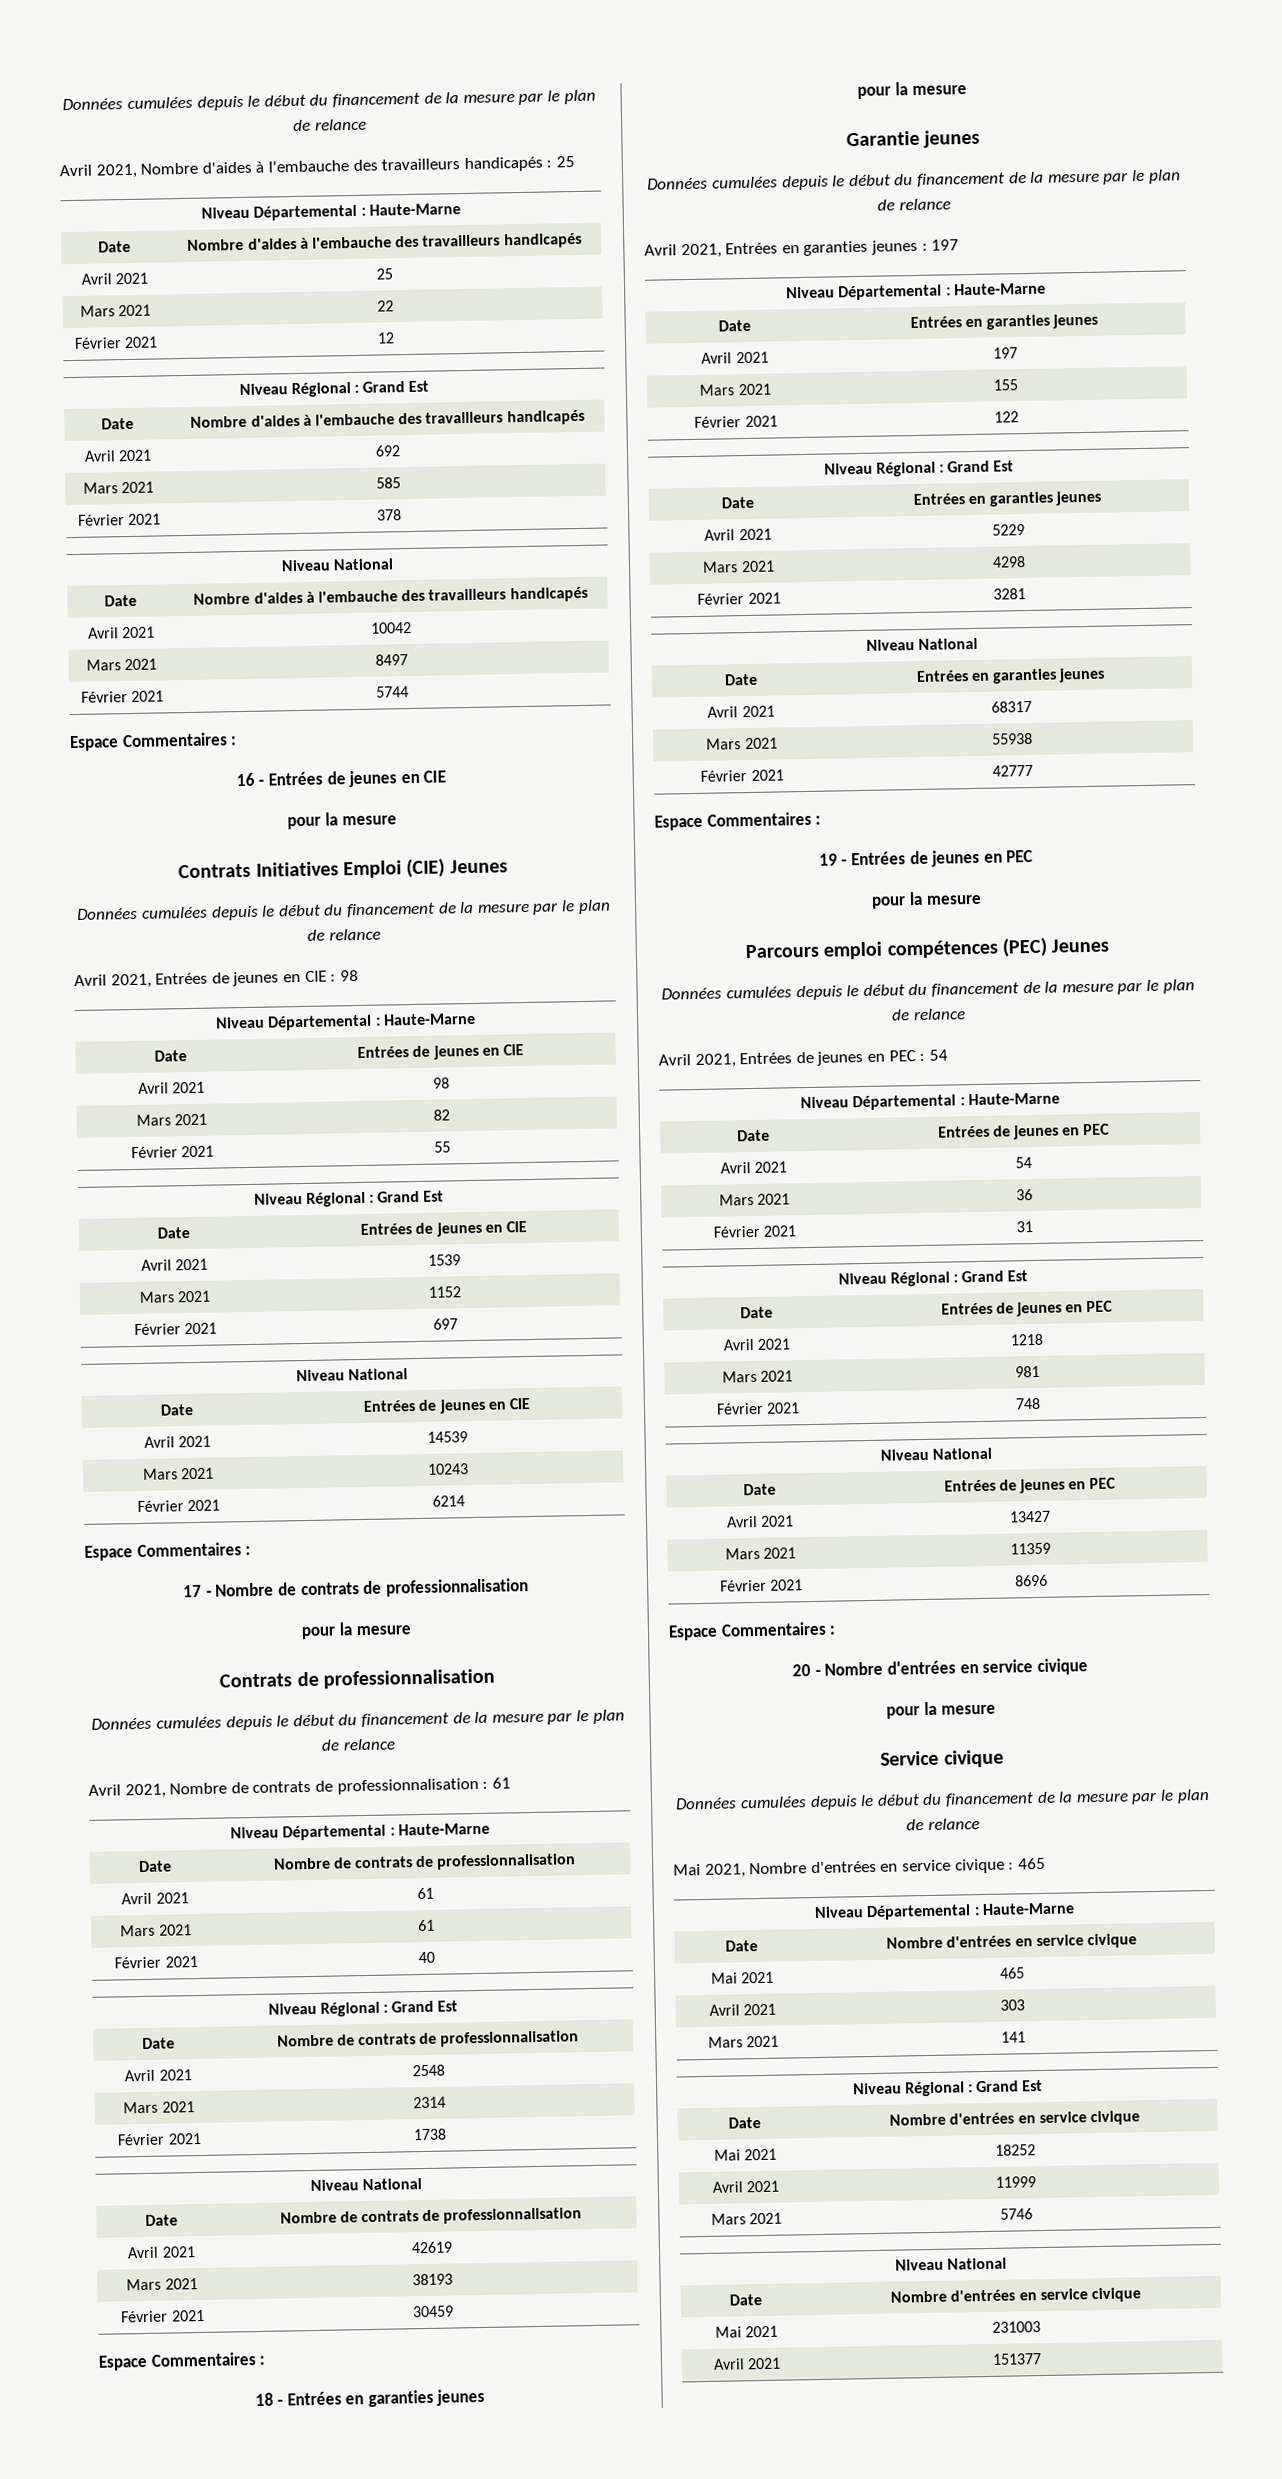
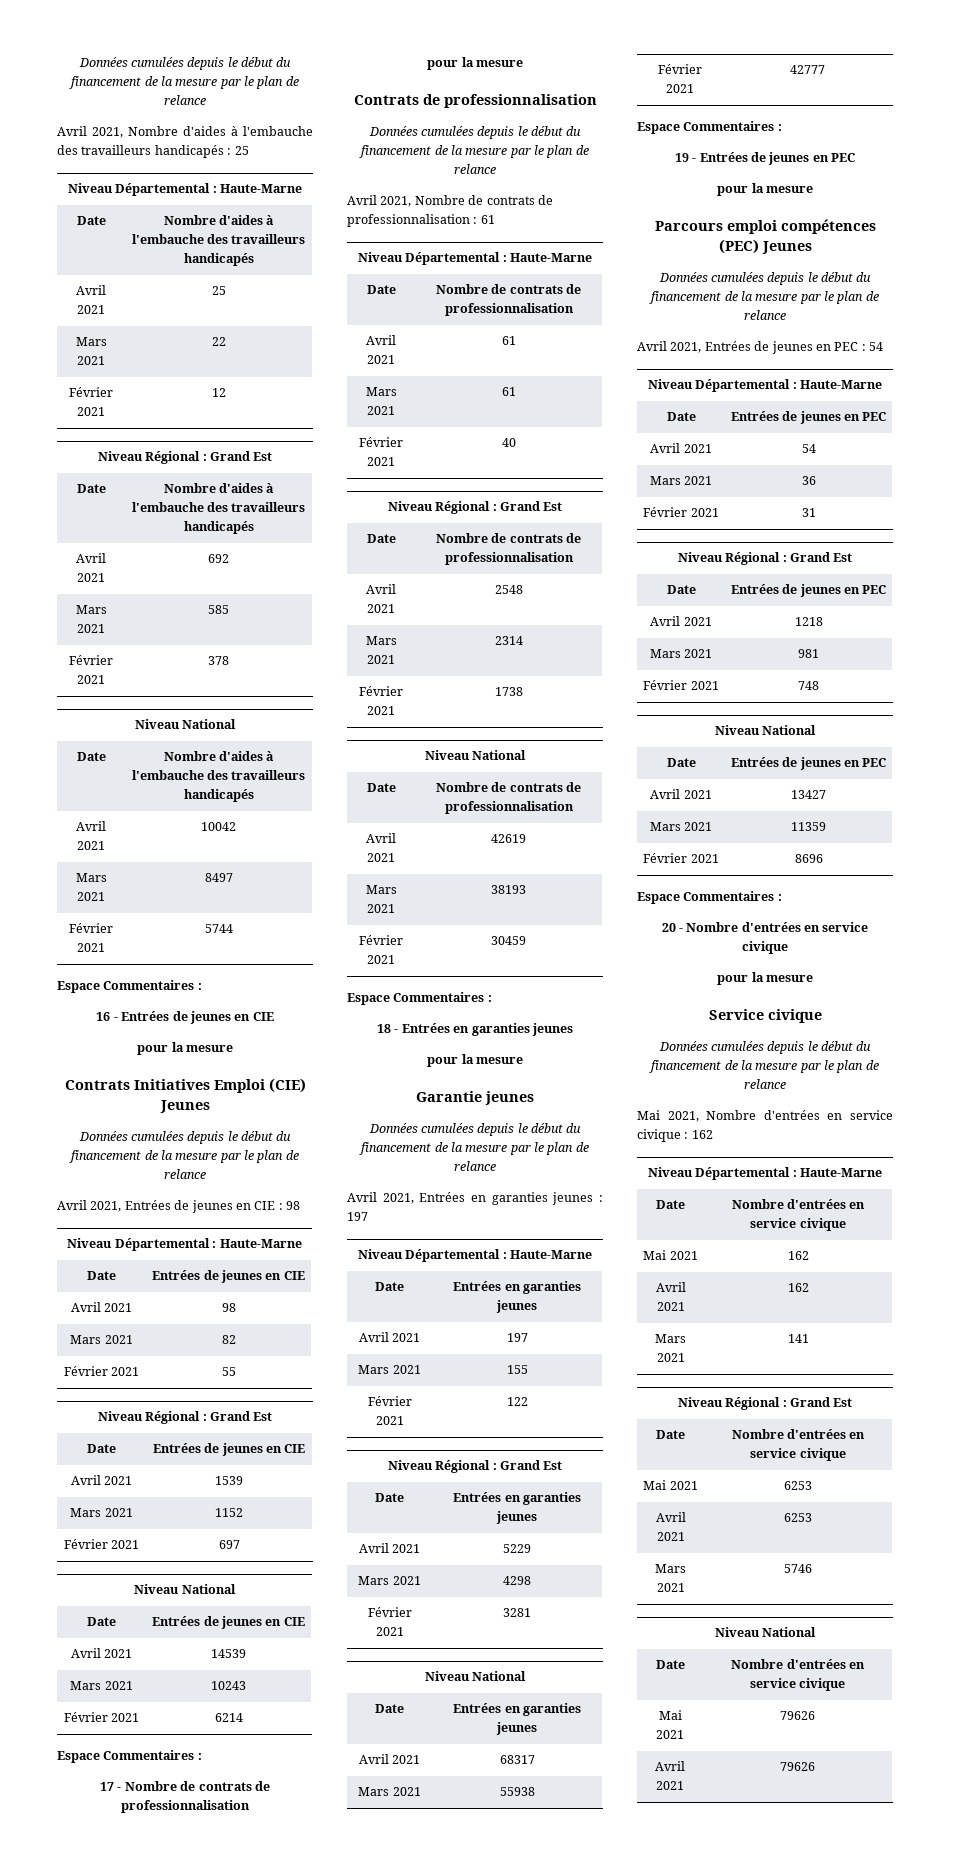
- Mai 2021, Nombre d'entrées en service civique : 465
+ Mai 2021, Nombre d'entrées en service civique : 162
- Mai 2021 | 465
- Avril 2021 | 303
+ Mai 2021 | 162
+ Avril 2021 | 162
- Mai 2021 | 18252
- Avril 2021 | 11999
+ Mai 2021 | 6253
+ Avril 2021 | 6253
- Mai 2021 | 231003
- Avril 2021 | 151377
+ Mai 2021 | 79626
+ Avril 2021 | 79626

